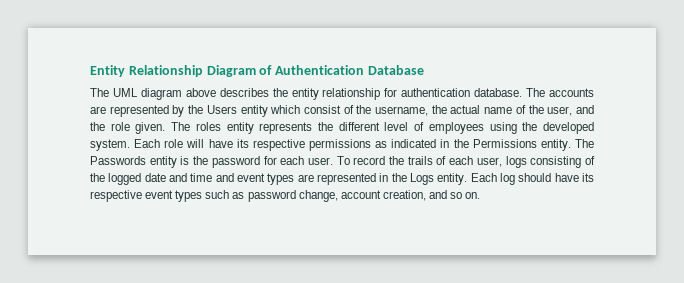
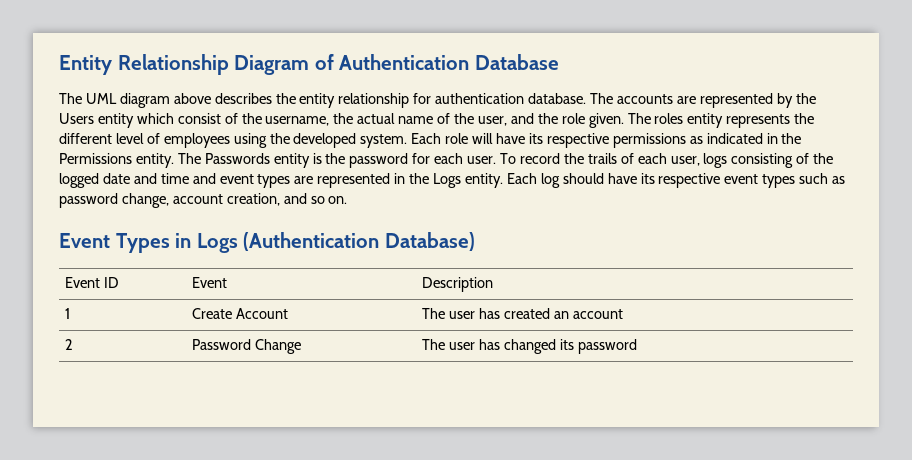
+ Event Types in Logs (Authentication Database)
+ Event ID | Event | Description
+ 1 | Create Account | The user has created an account
+ 2 | Password Change | The user has changed its password

